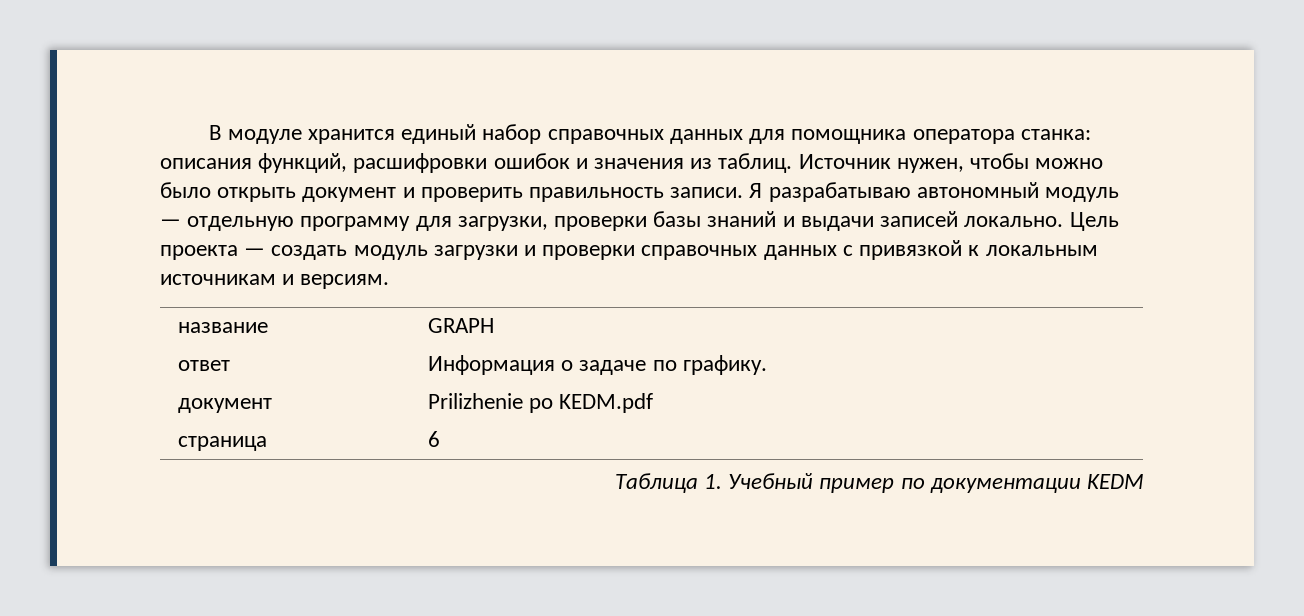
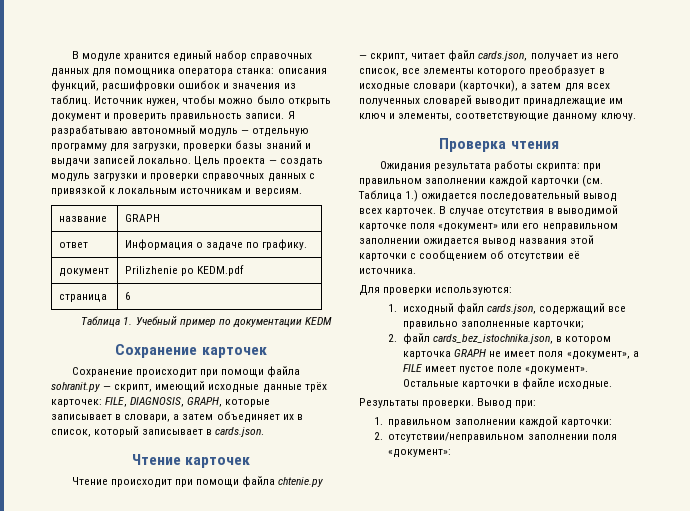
+ Сохранение карточек
+ Сохранение происходит при помощи файла sohranit.py — скрипт, имеющий исходные данные трёх карточек: FILE, DIAGNOSIS, GRAPH, которые записывает в словари, а затем объединяет их в список, который записывает в cards.json.
+ Чтение карточек
+ Чтение происходит при помощи файла chtenie.py — скрипт, читает файл cards.json, получает из него список, все элементы которого преобразует в исходные словари (карточки), а затем для всех полученных словарей выводит принадлежащие им ключ и элементы, соответствующие данному ключу.
+ Проверка чтения
+ Ожидания результата работы скрипта: при правильном заполнении каждой карточки (см. Таблица 1.) ожидается последовательный вывод всех карточек. В случае отсутствия в выводимой карточке поля «документ» или его неправильном заполнении ожидается вывод названия этой карточки с сообщением об отсутствии её источника.
+ Для проверки используются:
+ 1. исходный файл cards.json, содержащий все правильно заполненные карточки;
+ 2. файл cards_bez_istochnika.json, в котором карточка GRAPH не имеет поля «документ», а FILE имеет пустое поле «документ». Остальные карточки в файле исходные.
+ Результаты проверки. Вывод при:
+ 1. правильном заполнении каждой карточки:
+ 2. отсутствии/неправильном заполнении поля «документ»:

